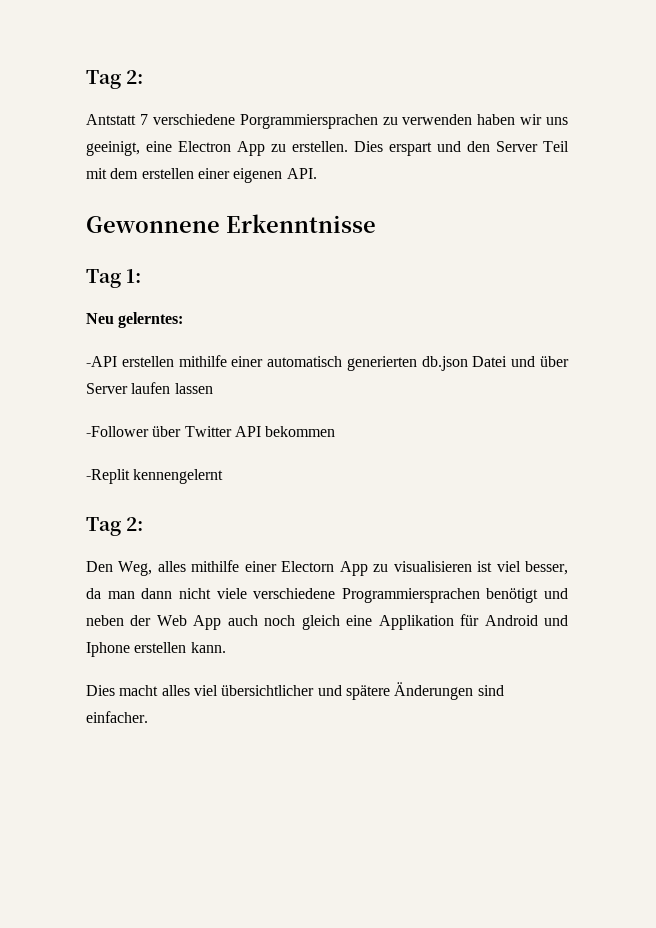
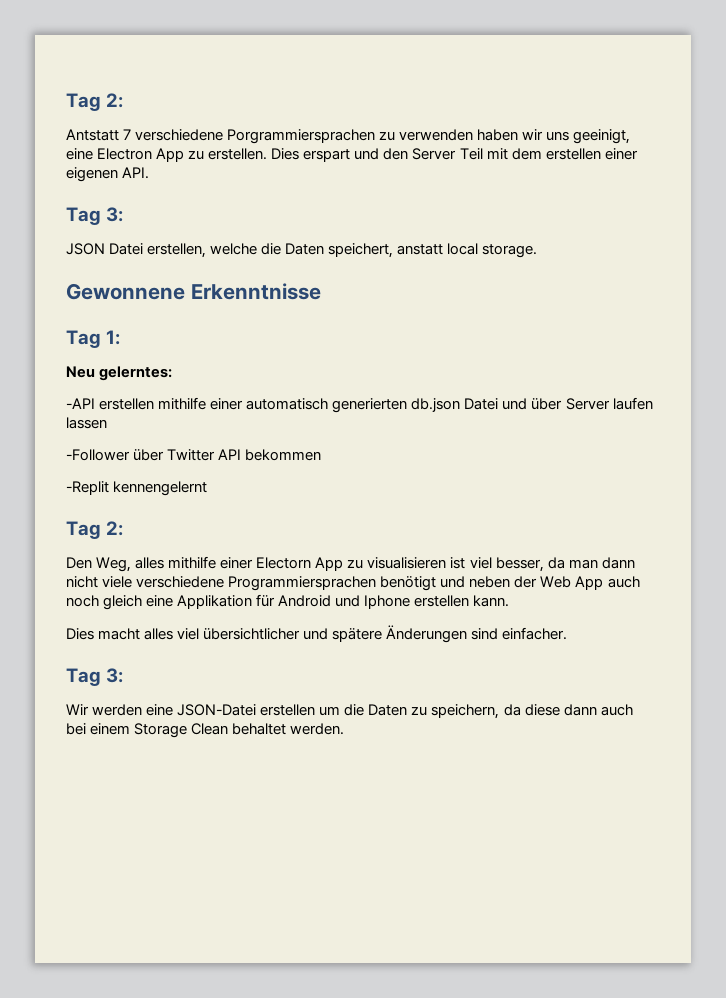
  Dies erspart und den Server Teil mit dem erstellen einer eigenen API.
+ Tag 3:
+ JSON Datei erstellen, welche die Daten speichert, anstatt local storage.
  Dies macht alles viel übersichtlicher und spätere Änderungen sind einfacher.
+ Tag 3:
+ Wir werden eine JSON-Datei erstellen um die Daten zu speichern, da diese dann auch bei einem Storage Clean behaltet werden.

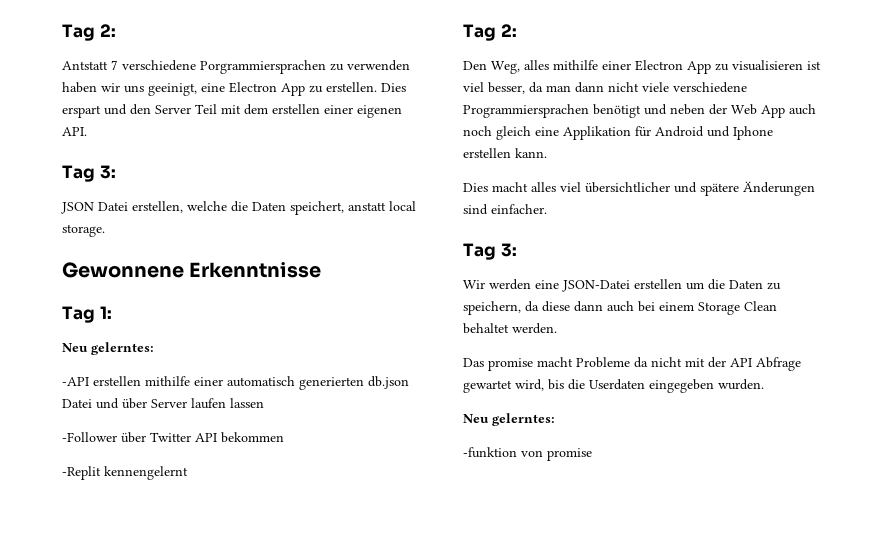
- Den Weg, alles mithilfe einer Electorn App zu visualisieren ist viel besser, da man dann nicht viele verschiedene Programmiersprachen benötigt und neben der Web App auch noch gleich eine Applikation für Android und Iphone erstellen kann.
+ Den Weg, alles mithilfe einer Electron App zu visualisieren ist viel besser, da man dann nicht viele verschiedene Programmiersprachen benötigt und neben der Web App auch noch gleich eine Applikation für Android und Iphone erstellen kann.
+ Das promise macht Probleme da nicht mit der API Abfrage gewartet wird, bis die Userdaten eingegeben wurden.
+ Neu gelerntes:
+ -funktion von promise

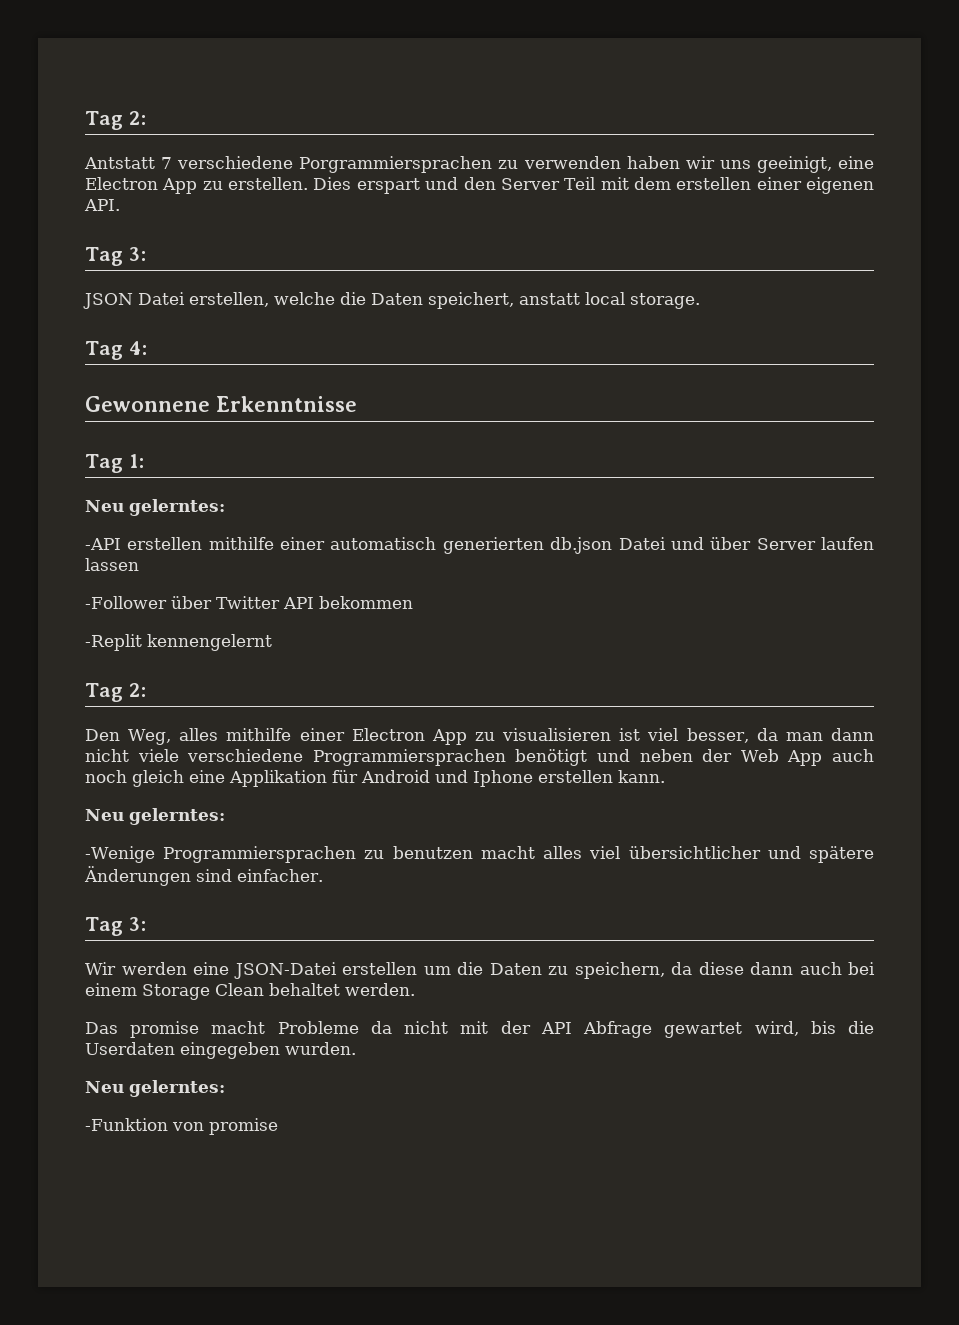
+ Tag 4:
  Den Weg, alles mithilfe einer Electron App zu visualisieren ist viel besser, da man dann nicht viele verschiedene Programmiersprachen benötigt und neben der Web App auch noch gleich eine Applikation für Android und Iphone erstellen kann.
- Dies macht alles viel übersichtlicher und spätere Änderungen sind einfacher.
+ Neu gelerntes:
+ -Wenige Programmiersprachen zu benutzen macht alles viel übersichtlicher und spätere Änderungen sind einfacher.
- -funktion von promise
+ -Funktion von promise

